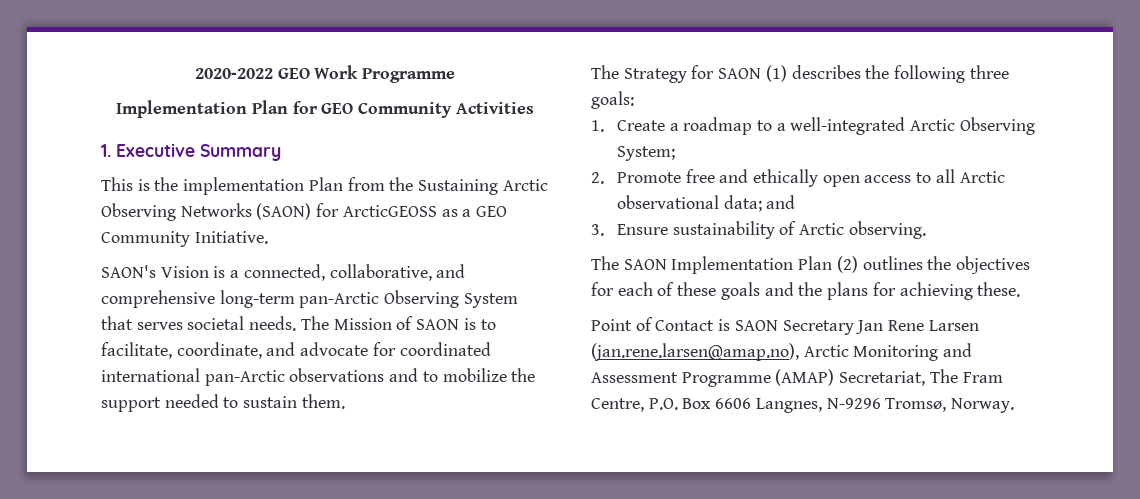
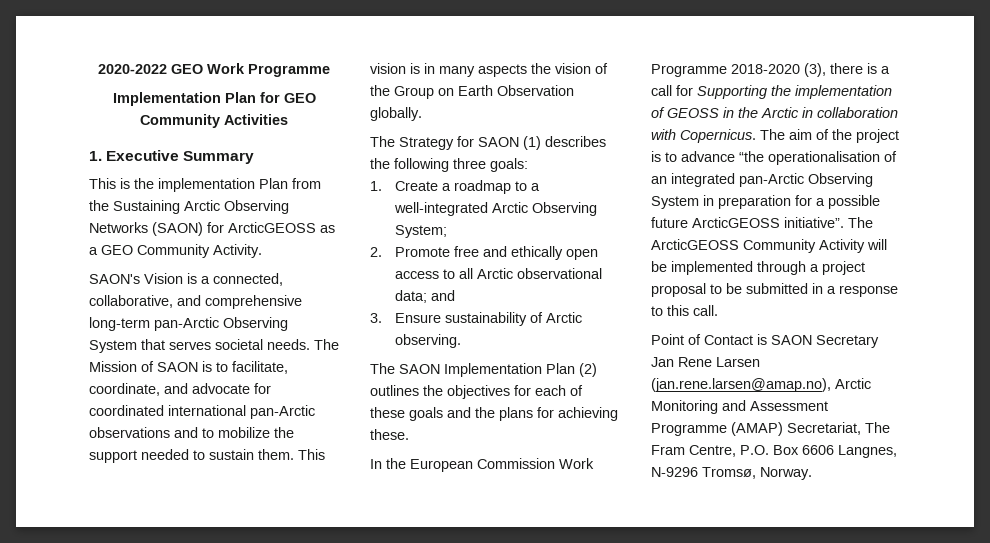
- This is the implementation Plan from the Sustaining Arctic Observing Networks (SAON) for ArcticGEOSS as a GEO Community Initiative.
+ This is the implementation Plan from the Sustaining Arctic Observing Networks (SAON) for ArcticGEOSS as a GEO Community Activity.
+ This vision is in many aspects the vision of the Group on Earth Observation globally.
+ In the European Commission Work Programme 2018-2020 (3), there is a call for Supporting the implementation of GEOSS in the Arctic in collaboration with Copernicus. The aim of the project is to advance “the operationalisation of an integrated pan-Arctic Observing System in preparation for a possible future ArcticGEOSS initiative”. The ArcticGEOSS Community Activity will be implemented through a project proposal to be submitted in a response to this call.

